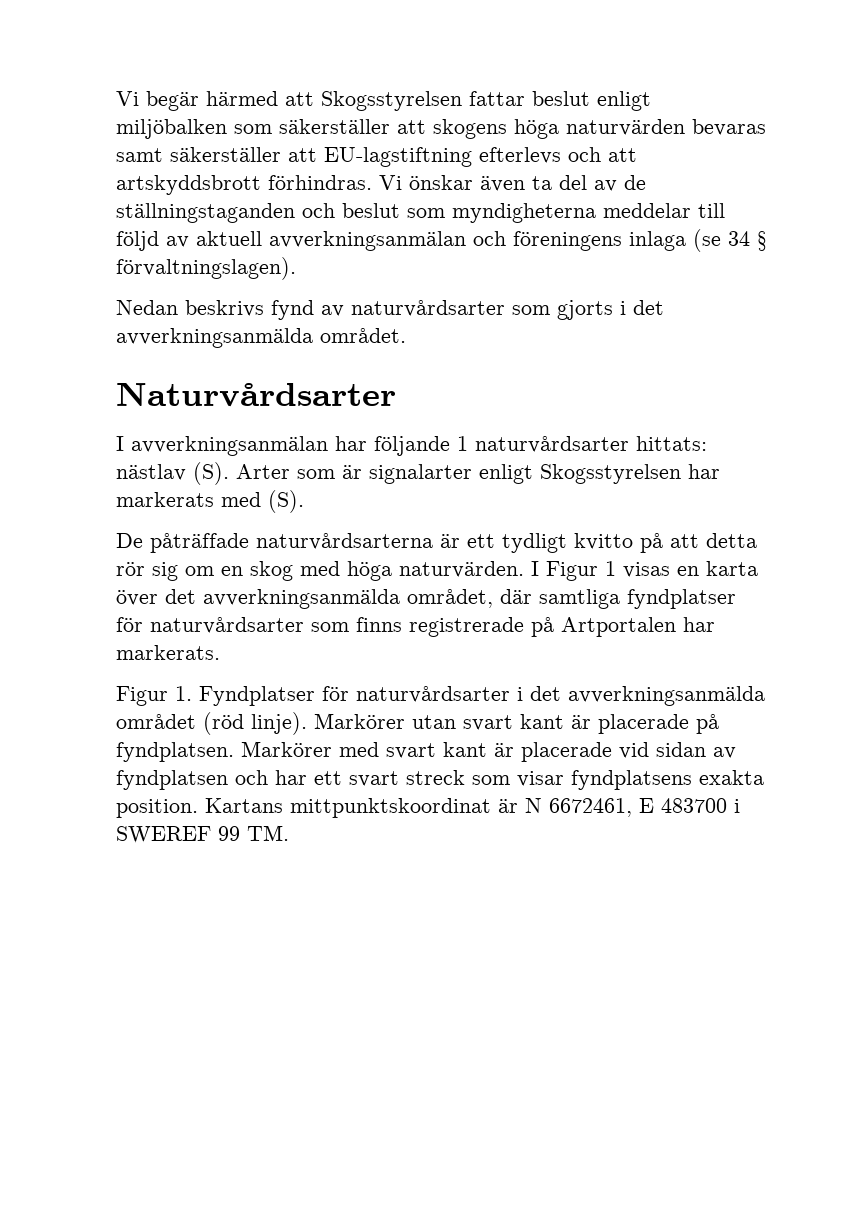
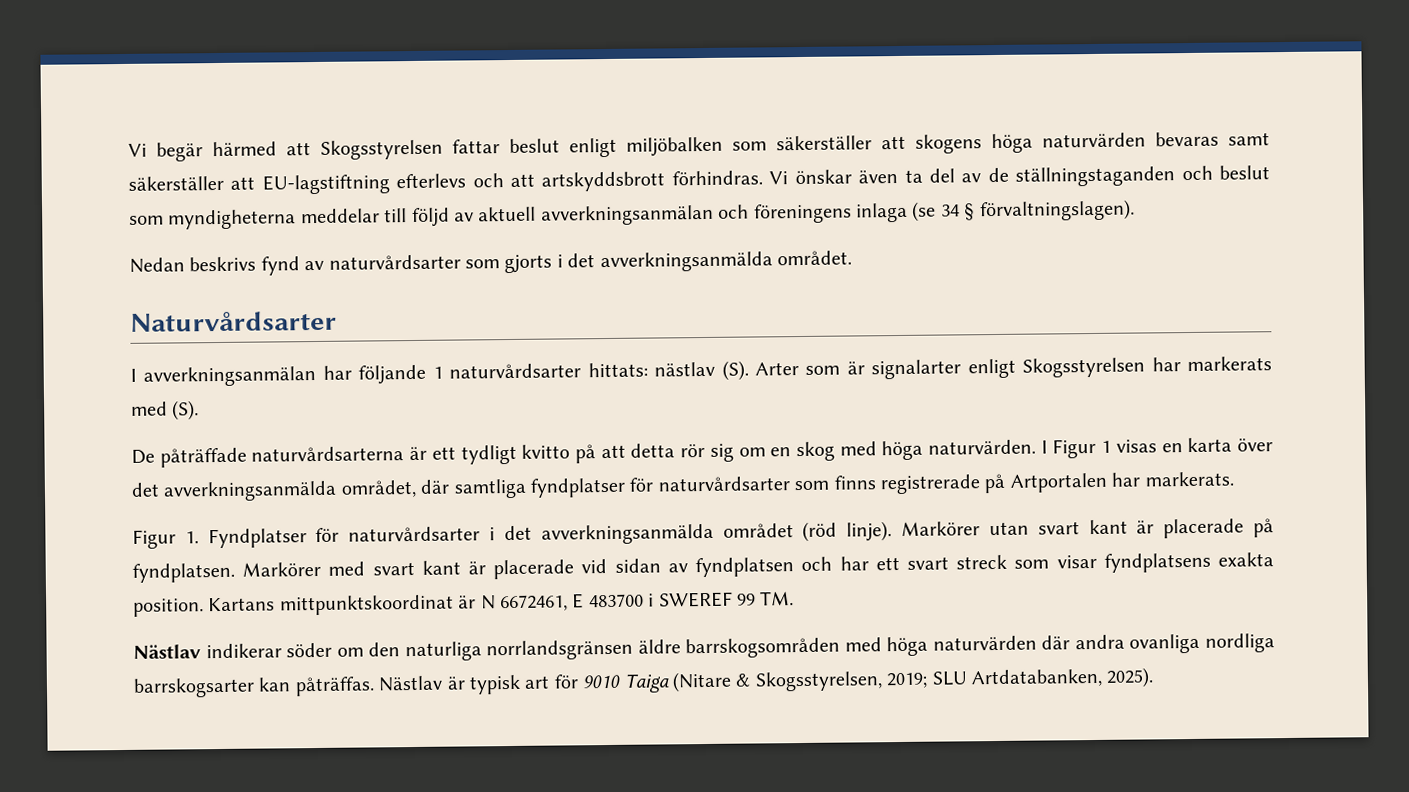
+ Nästlav indikerar söder om den naturliga norrlandsgränsen äldre barrskogsområden med höga naturvärden där andra ovanliga nordliga barrskogsarter kan påträffas. Nästlav är typisk art för 9010 Taiga (Nitare & Skogsstyrelsen, 2019; SLU Artdatabanken, 2025).

